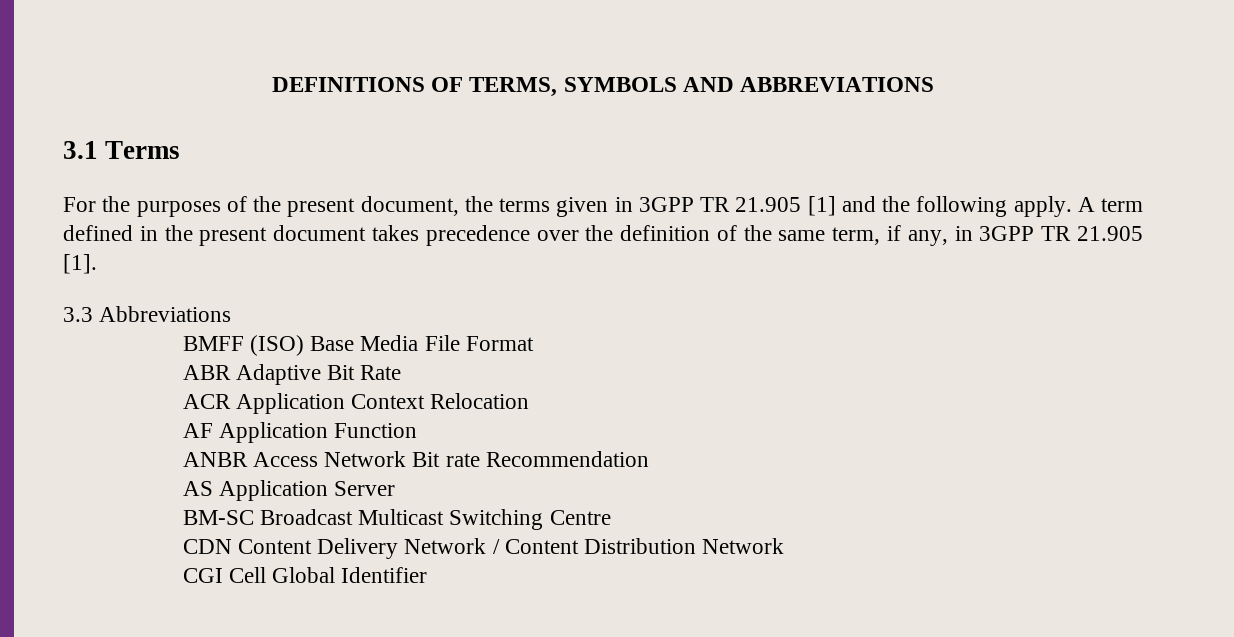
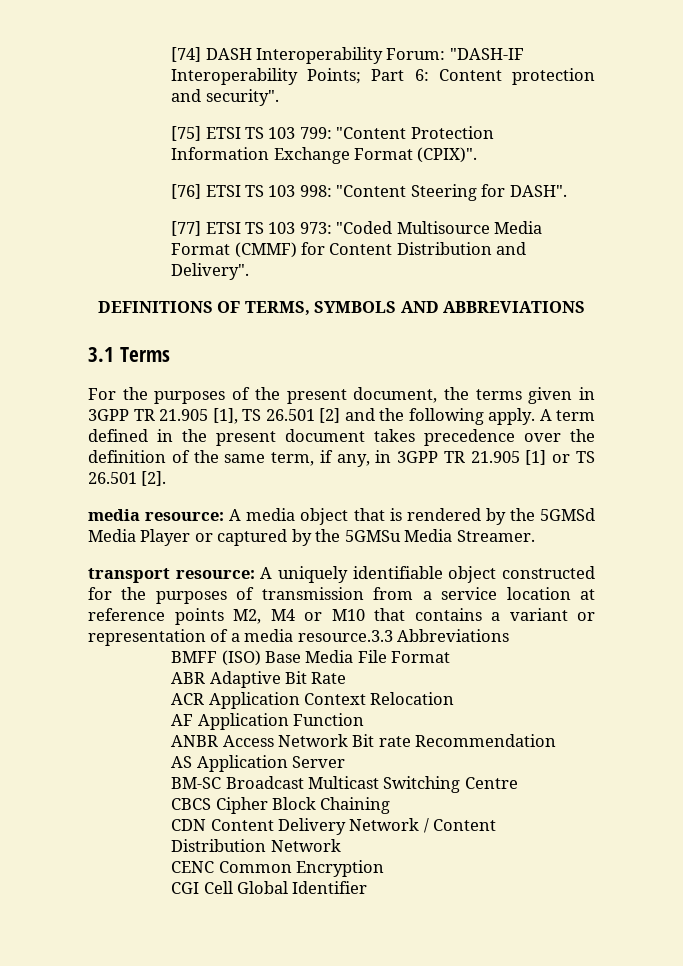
+ [74] DASH Interoperability Forum: "DASH-IF Interoperability Points; Part 6: Content protection and security".
+ [75] ETSI TS 103 799: "Content Protection Information Exchange Format (CPIX)".
+ [76] ETSI TS 103 998: "Content Steering for DASH".
+ [77] ETSI TS 103 973: "Coded Multisource Media Format (CMMF) for Content Distribution and Delivery".
- For the purposes of the present document, the terms given in 3GPP TR 21.905 [1] and the following apply.
+ For the purposes of the present document, the terms given in 3GPP TR 21.905 [1], TS 26.501 [2] and the following apply.
- A term defined in the present document takes precedence over the definition of the same term, if any, in 3GPP TR 21.905 [1].
- 3.3 Abbreviations
+ A term defined in the present document takes precedence over the definition of the same term, if any, in 3GPP TR 21.905 [1] or TS 26.501 [2].
+ media resource: A media object that is rendered by the 5GMSd Media Player or captured by the 5GMSu Media Streamer.
+ transport resource: A uniquely identifiable object constructed for the purposes of transmission from a service location at reference points M2, M4 or M10 that contains a variant or representation of a media resource.3.3 Abbreviations
+ CBCS Cipher Block Chaining
+ CENC Common Encryption

